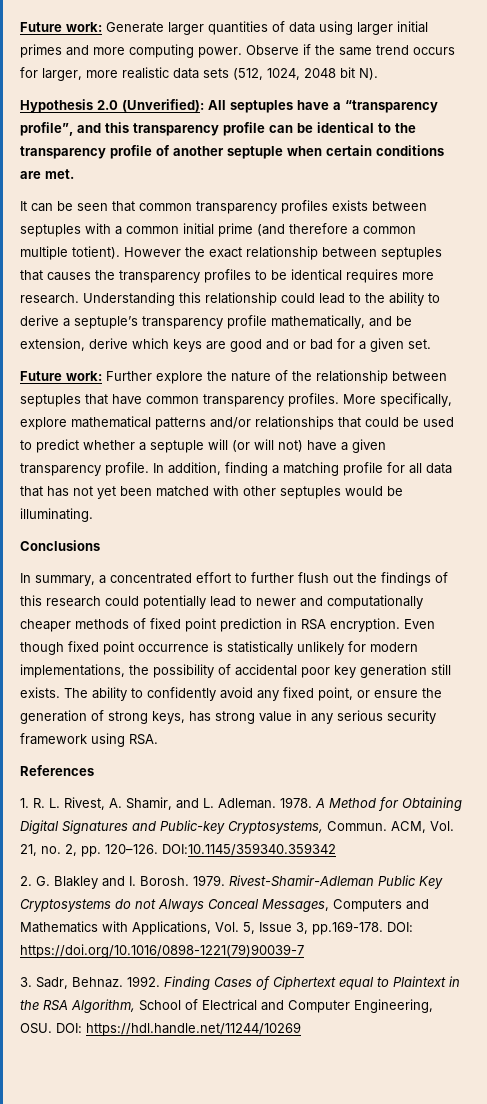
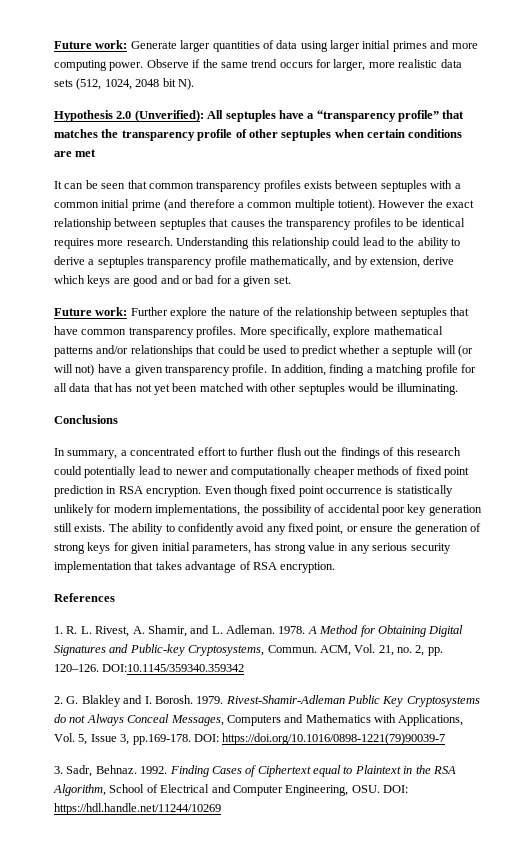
- Hypothesis 2.0 (Unverified): All septuples have a “transparency profile”, and this transparency profile can be identical to the transparency profile of another septuple when certain conditions are met.
+ Hypothesis 2.0 (Unverified): All septuples have a “transparency profile” that matches the transparency profile of other septuples when certain conditions are met
- Understanding this relationship could lead to the ability to derive a septuple’s transparency profile mathematically, and be extension, derive which keys are good and or bad for a given set.
+ Understanding this relationship could lead to the ability to derive a septuples transparency profile mathematically, and by extension, derive which keys are good and or bad for a given set.
- The ability to confidently avoid any fixed point, or ensure the generation of strong keys, has strong value in any serious security framework using RSA.
+ The ability to confidently avoid any fixed point, or ensure the generation of strong keys for given initial parameters, has strong value in any serious security implementation that takes advantage of RSA encryption.

